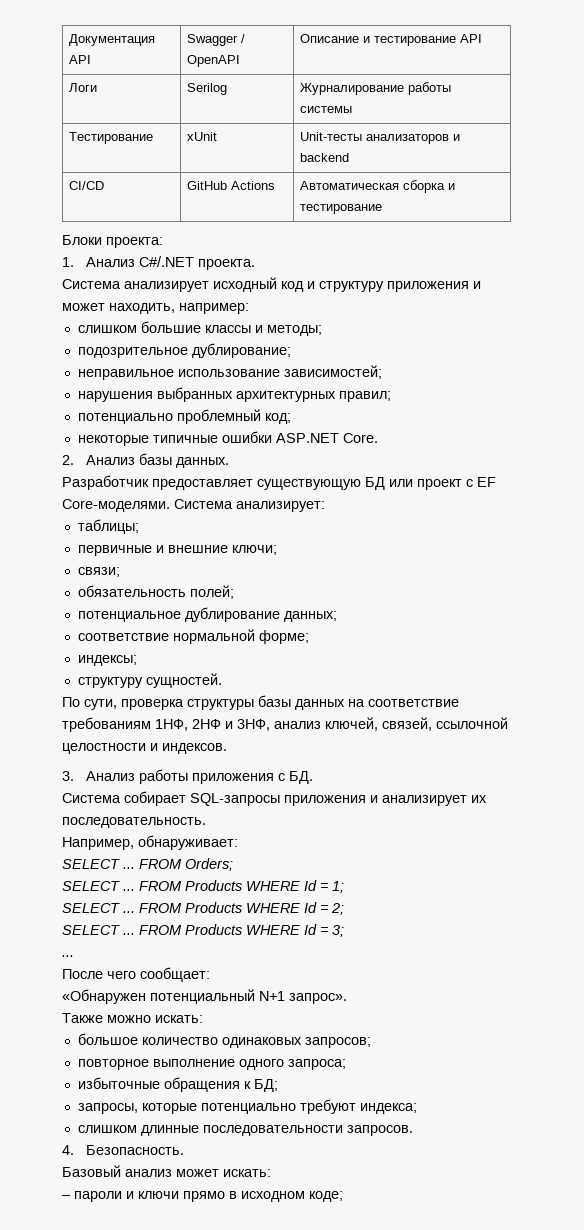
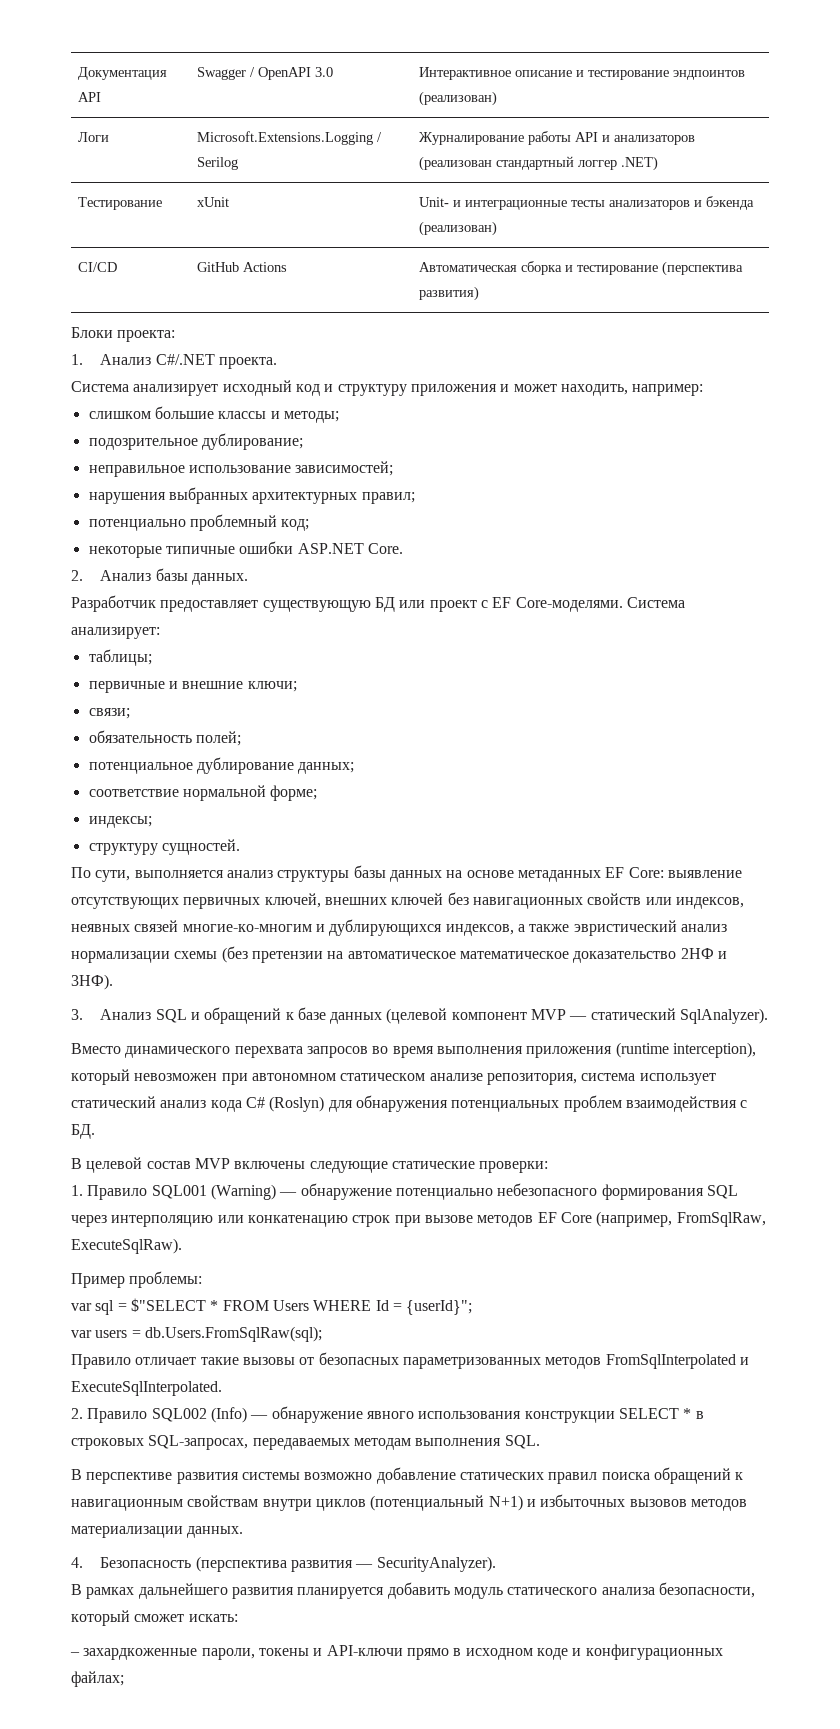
- Документация API | Swagger / OpenAPI | Описание и тестирование API
+ Документация API | Swagger / OpenAPI 3.0 | Интерактивное описание и тестирование эндпоинтов (реализован)
- Логи | Serilog | Журналирование работы системы
- Тестирование | xUnit | Unit-тесты анализаторов и backend
+ Логи | Microsoft.Extensions.Logging / Serilog | Журналирование работы API и анализаторов (реализован стандартный логгер .NET)
+ Тестирование | xUnit | Unit- и интеграционные тесты анализаторов и бэкенда (реализован)
- CI/CD | GitHub Actions | Автоматическая сборка и тестирование
+ CI/CD | GitHub Actions | Автоматическая сборка и тестирование (перспектива развития)
- По сути, проверка структуры базы данных на соответствие требованиям 1НФ, 2НФ и 3НФ, анализ ключей, связей, ссылочной целостности и индексов.
- 3. Анализ работы приложения с БД.
- Система собирает SQL-запросы приложения и анализирует их последовательность.
- Например, обнаруживает:
- SELECT ... FROM Orders;
- SELECT ... FROM Products WHERE Id = 1;
- SELECT ... FROM Products WHERE Id = 2;
- SELECT ... FROM Products WHERE Id = 3;
- ...
- После чего сообщает:
- «Обнаружен потенциальный N+1 запрос».
- Также можно искать:
- большое количество одинаковых запросов;
- повторное выполнение одного запроса;
- избыточные обращения к БД;
- запросы, которые потенциально требуют индекса;
- слишком длинные последовательности запросов.
- 4. Безопасность.
- Базовый анализ может искать:
- – пароли и ключи прямо в исходном коде;
+ По сути, выполняется анализ структуры базы данных на основе метаданных EF Core: выявление отсутствующих первичных ключей, внешних ключей без навигационных свойств или индексов, неявных связей многие-ко-многим и дублирующихся индексов, а также эвристический анализ нормализации схемы (без претензии на автоматическое математическое доказательство 2НФ и 3НФ).
+ 3. Анализ SQL и обращений к базе данных (целевой компонент MVP — статический SqlAnalyzer).
+ Вместо динамического перехвата запросов во время выполнения приложения (runtime interception), который невозможен при автономном статическом анализе репозитория, система использует статический анализ кода C# (Roslyn) для обнаружения потенциальных проблем взаимодействия с БД.
+ В целевой состав MVP включены следующие статические проверки:
+ 1. Правило SQL001 (Warning) — обнаружение потенциально небезопасного формирования SQL через интерполяцию или конкатенацию строк при вызове методов EF Core (например, FromSqlRaw, ExecuteSqlRaw).
+ Пример проблемы:
+ var sql = $"SELECT * FROM Users WHERE Id = {userId}";
+ var users = db.Users.FromSqlRaw(sql);
+ Правило отличает такие вызовы от безопасных параметризованных методов FromSqlInterpolated и ExecuteSqlInterpolated.
+ 2. Правило SQL002 (Info) — обнаружение явного использования конструкции SELECT * в строковых SQL-запросах, передаваемых методам выполнения SQL.
+ В перспективе развития системы возможно добавление статических правил поиска обращений к навигационным свойствам внутри циклов (потенциальный N+1) и избыточных вызовов методов материализации данных.
+ 4. Безопасность (перспектива развития — SecurityAnalyzer).
+ В рамках дальнейшего развития планируется добавить модуль статического анализа безопасности, который сможет искать:
+ – захардкоженные пароли, токены и API-ключи прямо в исходном коде и конфигурационных файлах;

